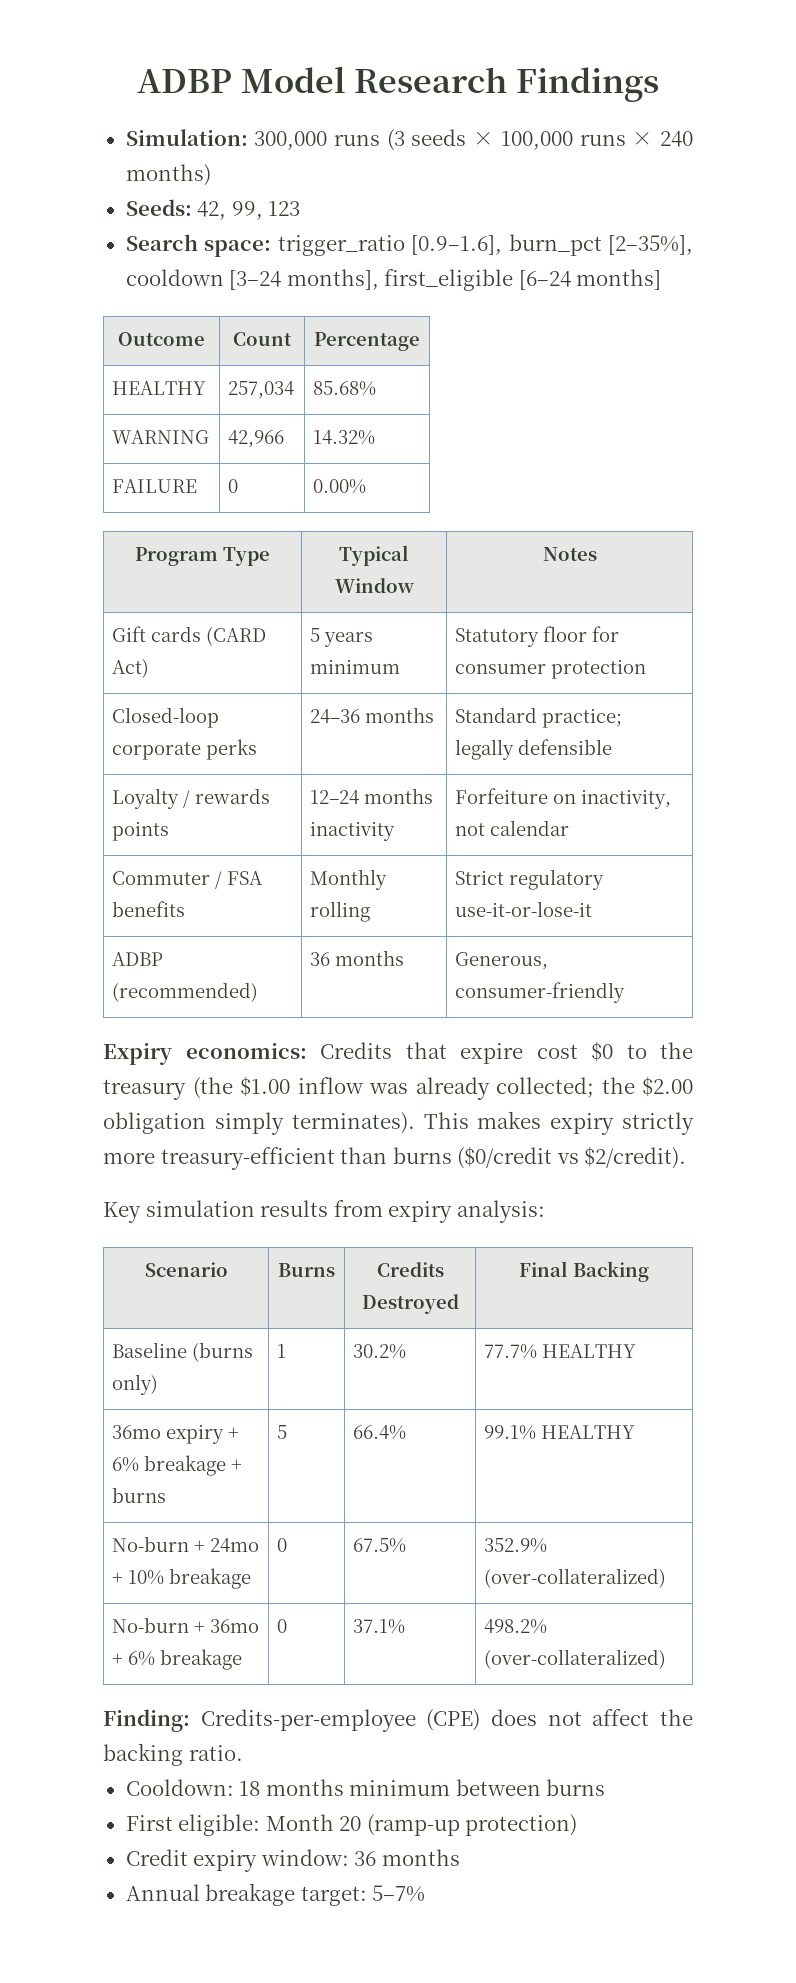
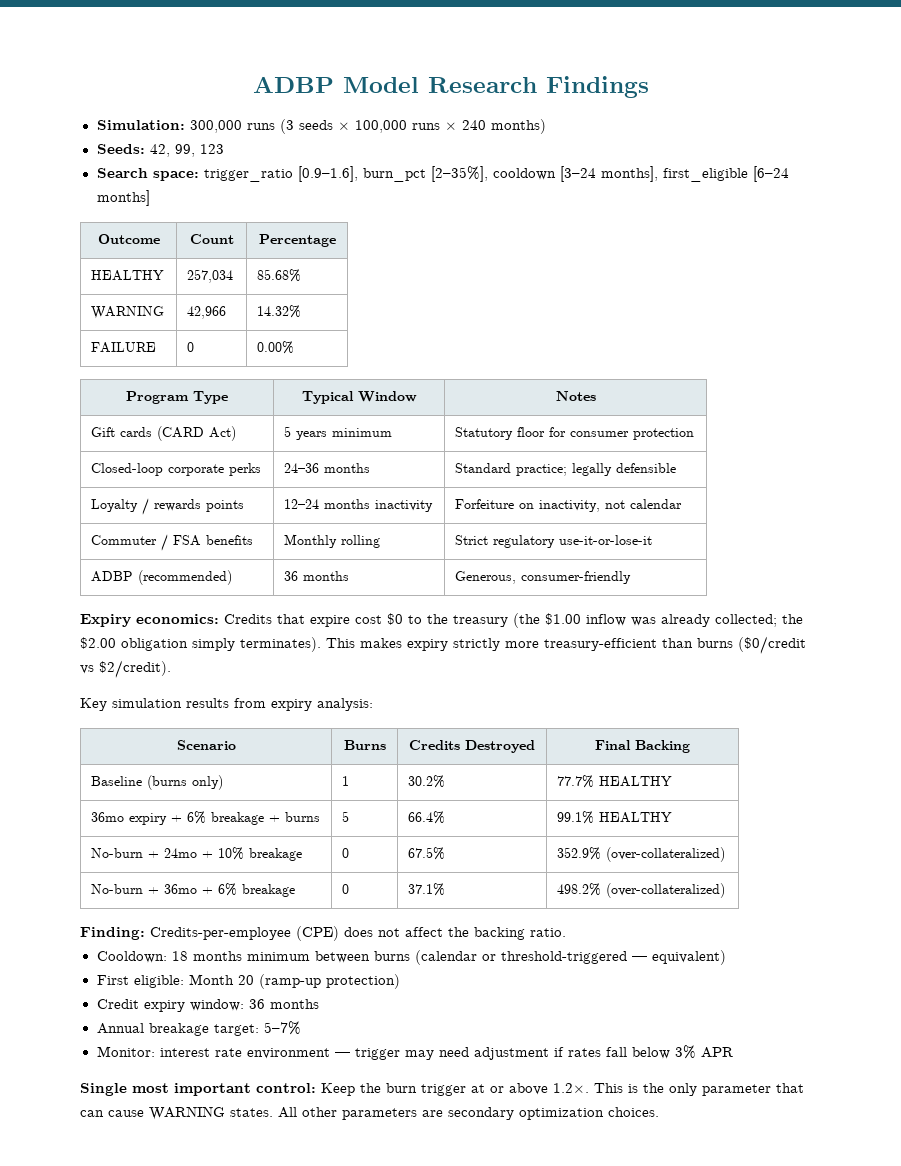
- Cooldown: 18 months minimum between burns
+ Cooldown: 18 months minimum between burns (calendar or threshold-triggered — equivalent)
+ Monitor: interest rate environment — trigger may need adjustment if rates fall below 3% APR
+ Single most important control: Keep the burn trigger at or above 1.2×. This is the only parameter that can cause WARNING states. All other parameters are secondary optimization choices.

